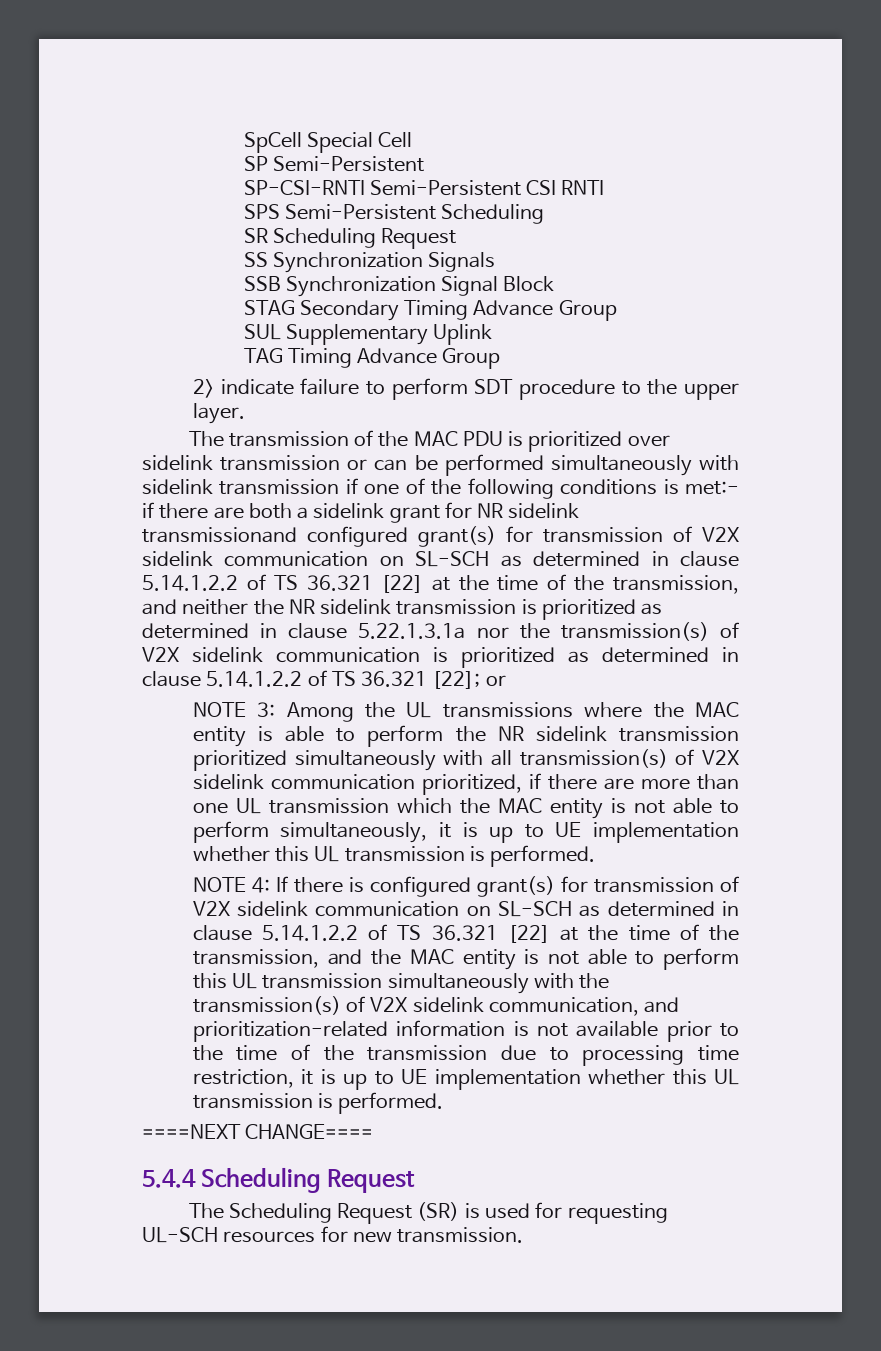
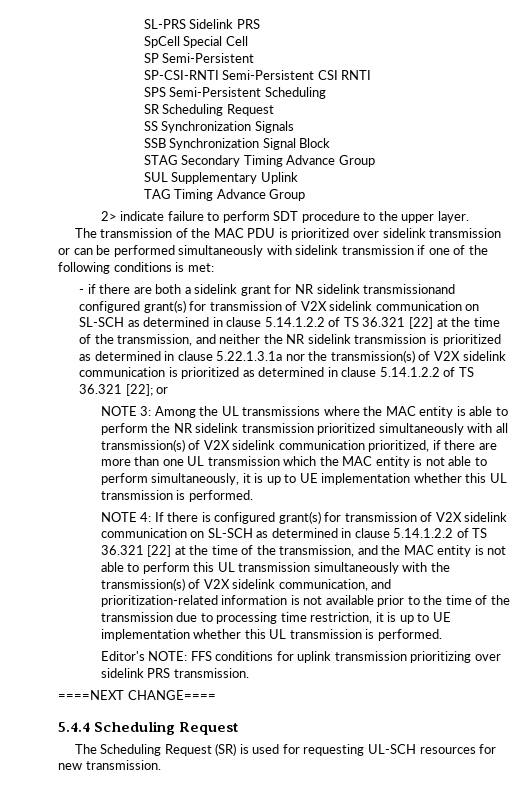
+ SL-PRS Sidelink PRS
- The transmission of the MAC PDU is prioritized over sidelink transmission or can be performed simultaneously with sidelink transmission if one of the following conditions is met:- if there are both a sidelink grant for NR sidelink transmissionand configured grant(s) for transmission of V2X sidelink communication on SL-SCH as determined in clause 5.14.1.2.2 of TS 36.321 [22] at the time of the transmission, and neither the NR sidelink transmission is prioritized as determined in clause 5.22.1.3.1a nor the transmission(s) of V2X sidelink communication is prioritized as determined in clause 5.14.1.2.2 of TS 36.321 [22];
+ The transmission of the MAC PDU is prioritized over sidelink transmission or can be performed simultaneously with sidelink transmission if one of the following conditions is met:
+ - if there are both a sidelink grant for NR sidelink transmissionand configured grant(s) for transmission of V2X sidelink communication on SL-SCH as determined in clause 5.14.1.2.2 of TS 36.321 [22] at the time of the transmission, and neither the NR sidelink transmission is prioritized as determined in clause 5.22.1.3.1a nor the transmission(s) of V2X sidelink communication is prioritized as determined in clause 5.14.1.2.2 of TS 36.321 [22];
+ Editor's NOTE: FFS conditions for uplink transmission prioritizing over sidelink PRS transmission.

